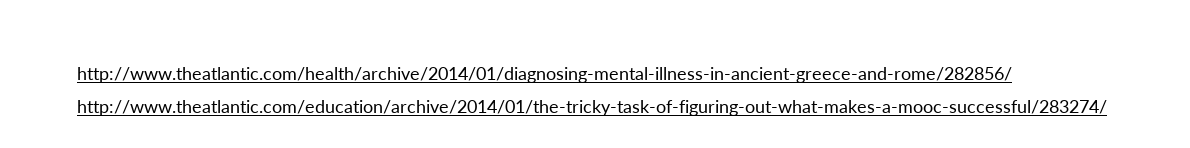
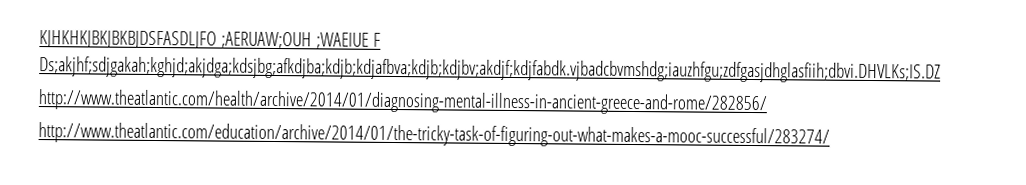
+ KJHKHKJBKJBKBJDSFASDLJFO ;AERUAW;OUH ;WAEIUE F Ds;akjhf;sdjgakah;kghjd;akjdga;kdsjbg;afkdjba;kdjb;kdjafbva;kdjb;kdjbv;akdjf;kdjfabdk.vjbadcbvmshdg;iauzhfgu;zdfgasjdhglasfiih;dbvi.DHVLKs;IS.DZ

